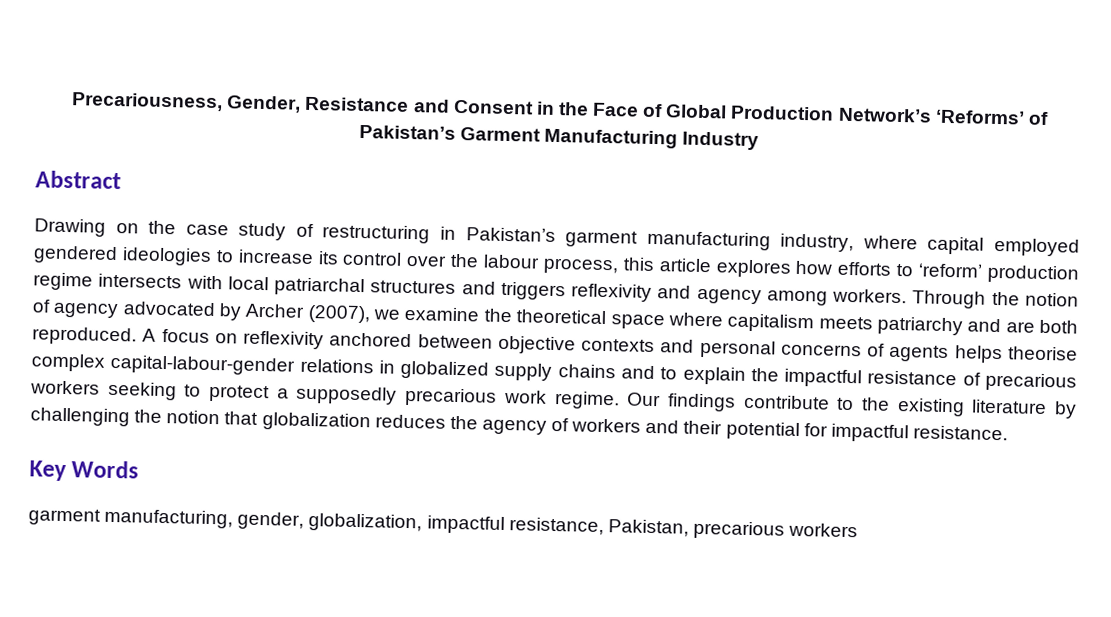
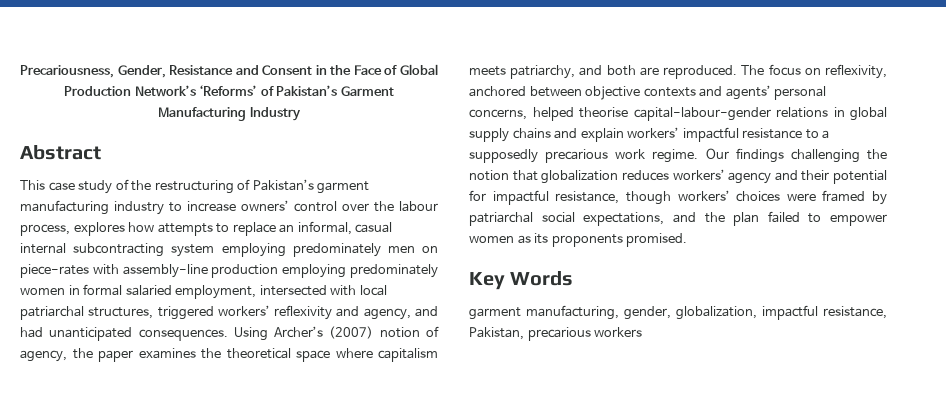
- Drawing on the case study of restructuring in Pakistan’s garment manufacturing industry, where capital employed gendered ideologies to increase its control over the labour process, this article explores how efforts to ‘reform’ production regime intersects with local patriarchal structures and triggers reflexivity and agency among workers. Through the notion of agency advocated by Archer (2007), we examine the theoretical space where capitalism meets patriarchy and are both reproduced. A focus on reflexivity anchored between objective contexts and personal concerns of agents helps theorise complex capital-labour-gender relations in globalized supply chains and to explain the impactful resistance of precarious workers seeking to protect a supposedly precarious work regime.
+ This case study of the restructuring of Pakistan’s garment manufacturing industry to increase owners’ control over the labour process, explores how attempts to replace an informal, casual internal subcontracting system employing predominately men on piece-rates with assembly-line production employing predominately women in formal salaried employment, intersected with local patriarchal structures, triggered workers’ reflexivity and agency, and had unanticipated consequences. Using Archer’s (2007) notion of agency, the paper examines the theoretical space where capitalism meets patriarchy, and both are reproduced. The focus on reflexivity, anchored between objective contexts and agents’ personal concerns, helped theorise capital-labour-gender relations in global supply chains and explain workers’ impactful resistance to a supposedly precarious work regime.
- Our findings contribute to the existing literature by challenging the notion that globalization reduces the agency of workers and their potential for impactful resistance.
+ Our findings challenging the notion that globalization reduces workers’ agency and their potential for impactful resistance, though workers’ choices were framed by patriarchal social expectations, and the plan failed to empower women as its proponents promised.

